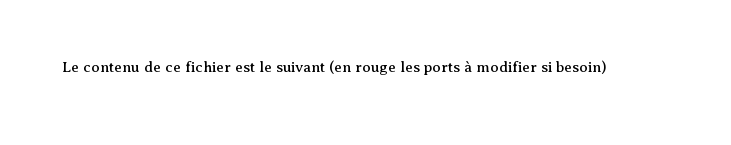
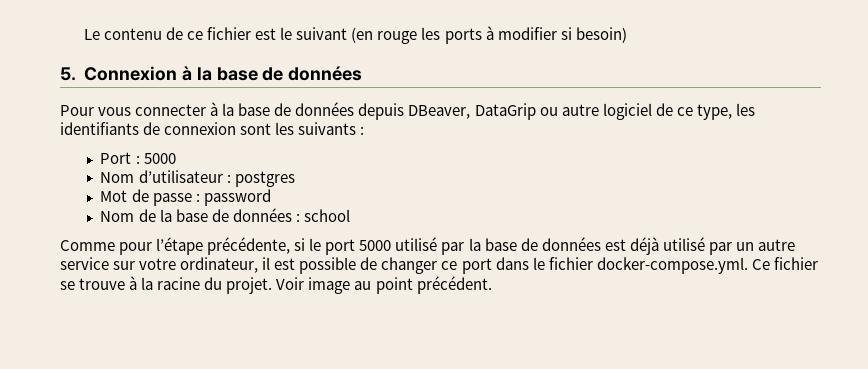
+ 5. Connexion à la base de données
+ Pour vous connecter à la base de données depuis DBeaver, DataGrip ou autre logiciel de ce type, les identifiants de connexion sont les suivants :
+ Port : 5000
+ Nom d’utilisateur : postgres
+ Mot de passe : password
+ Nom de la base de données : school
+ Comme pour l’étape précédente, si le port 5000 utilisé par la base de données est déjà utilisé par un autre service sur votre ordinateur, il est possible de changer ce port dans le fichier docker-compose.yml. Ce fichier se trouve à la racine du projet. Voir image au point précédent.

